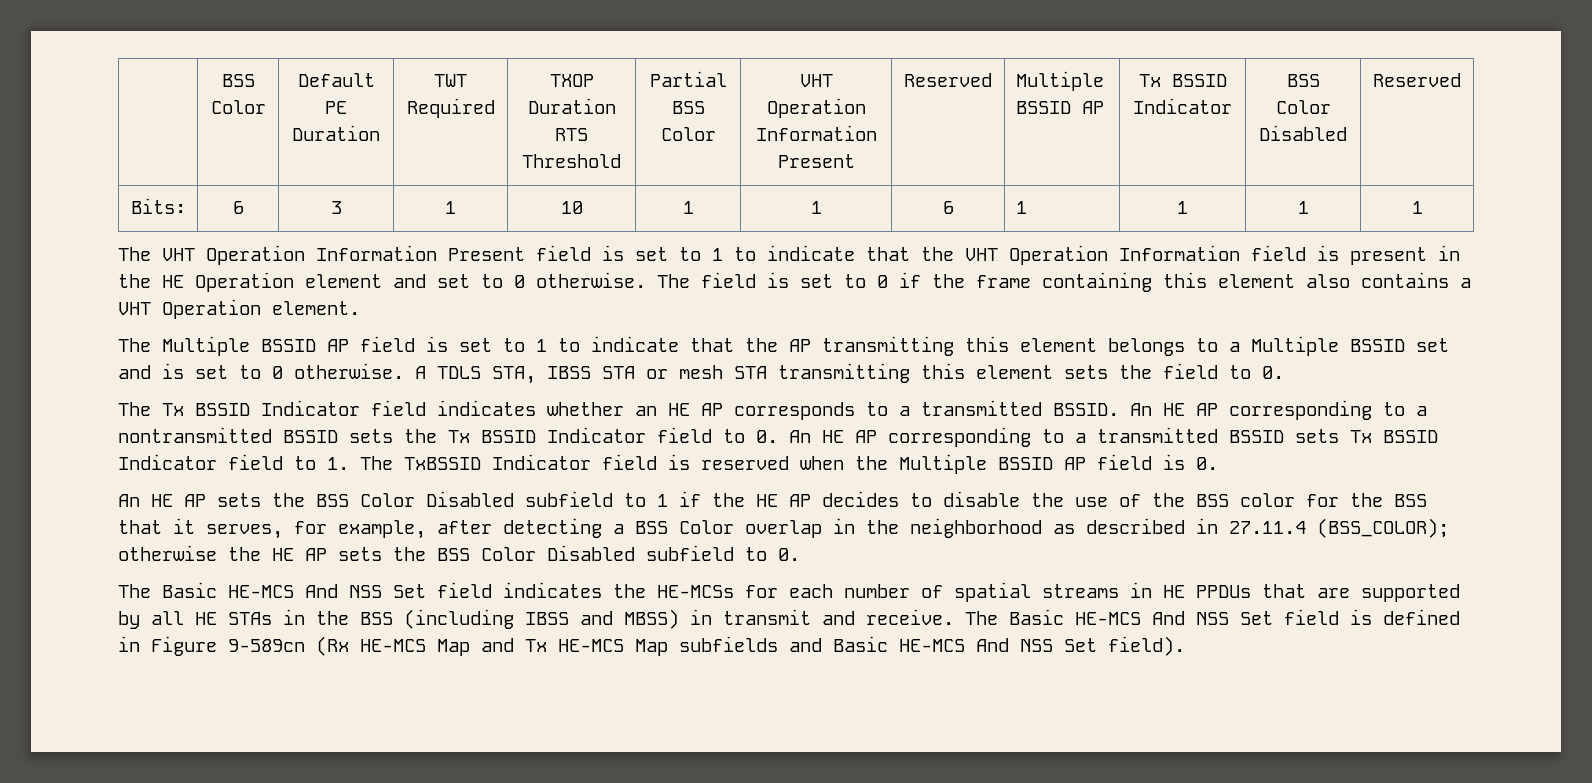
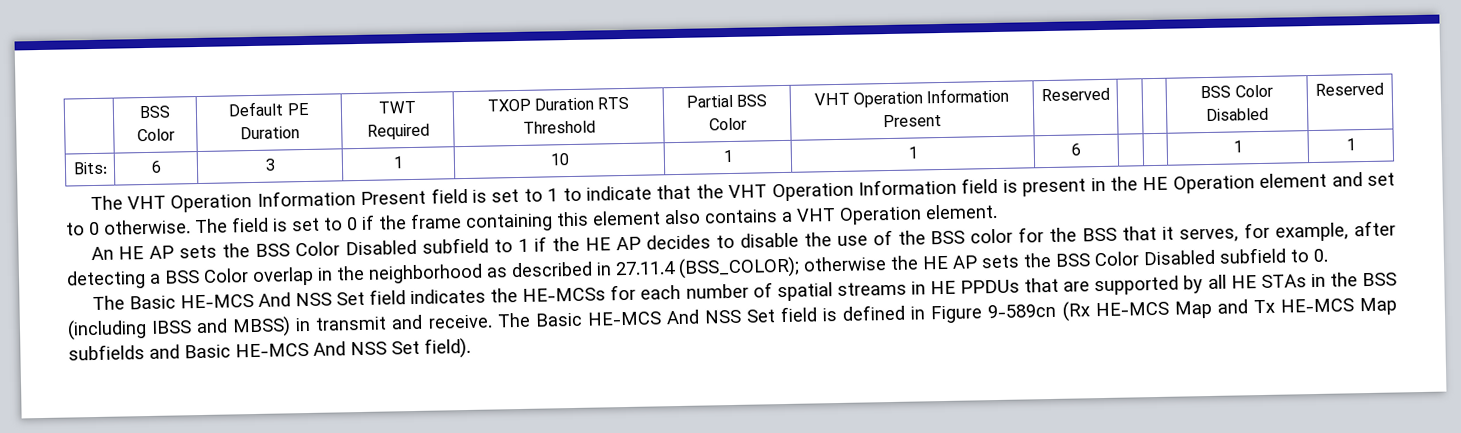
- | BSS Color | Default PE Duration | TWT Required | TXOP Duration RTS Threshold | Partial BSS Color | VHT Operation Information Present | Reserved | Multiple BSSID AP | Tx BSSID Indicator | BSS Color Disabled | Reserved
+ | BSS Color | Default PE Duration | TWT Required | TXOP Duration RTS Threshold | Partial BSS Color | VHT Operation Information Present | Reserved | | | BSS Color Disabled | Reserved
- Bits: | 6 | 3 | 1 | 10 | 1 | 1 | 6 | 1 | 1 | 1 | 1
+ Bits: | 6 | 3 | 1 | 10 | 1 | 1 | 6 | | | 1 | 1
- The Multiple BSSID AP field is set to 1 to indicate that the AP transmitting this element belongs to a Multiple BSSID set and is set to 0 otherwise. A TDLS STA, IBSS STA or mesh STA transmitting this element sets the field to 0.
- The Tx BSSID Indicator field indicates whether an HE AP corresponds to a transmitted BSSID. An HE AP corresponding to a nontransmitted BSSID sets the Tx BSSID Indicator field to 0. An HE AP corresponding to a transmitted BSSID sets Tx BSSID Indicator field to 1. The TxBSSID Indicator field is reserved when the Multiple BSSID AP field is 0.

